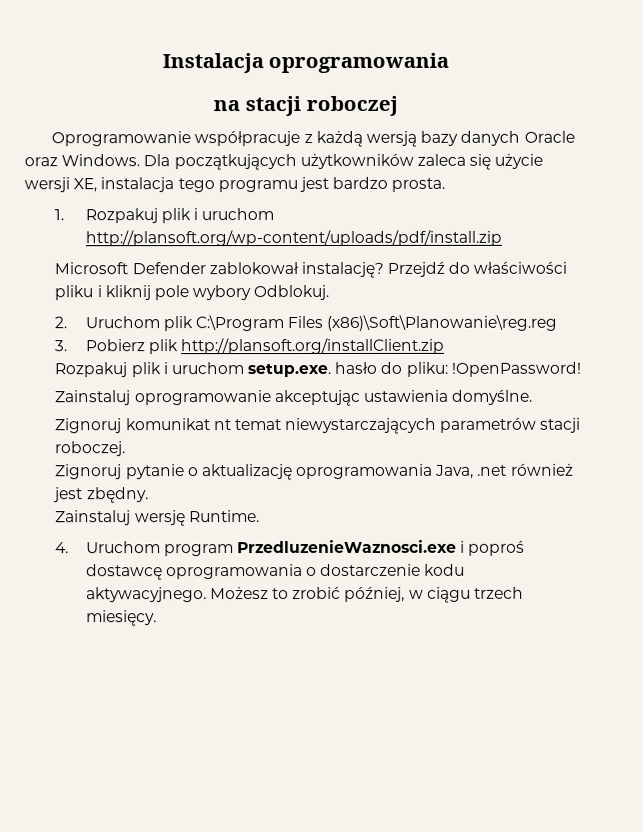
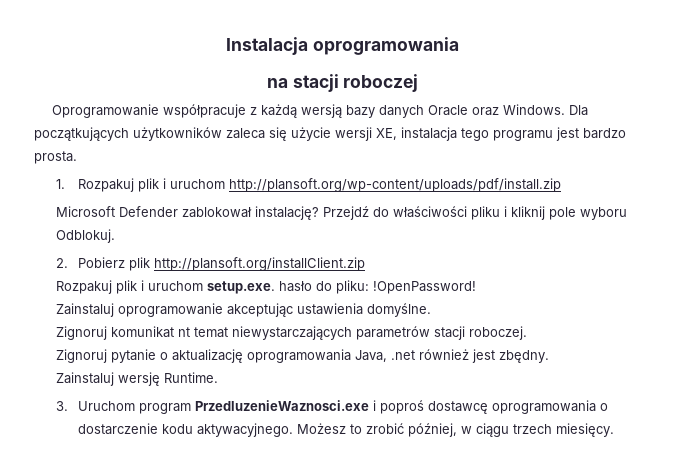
- Przejdź do właściwości pliku i kliknij pole wybory Odblokuj.
+ Przejdź do właściwości pliku i kliknij pole wyboru Odblokuj.
- 2. Uruchom plik C:\Program Files (x86)\Soft\Planowanie\reg.reg
- 3. Pobierz plik http://plansoft.org/installClient.zip
+ 2. Pobierz plik http://plansoft.org/installClient.zip
- 4. Uruchom program PrzedluzenieWaznosci.exe i poproś dostawcę oprogramowania o dostarczenie kodu aktywacyjnego.
+ 3. Uruchom program PrzedluzenieWaznosci.exe i poproś dostawcę oprogramowania o dostarczenie kodu aktywacyjnego.

